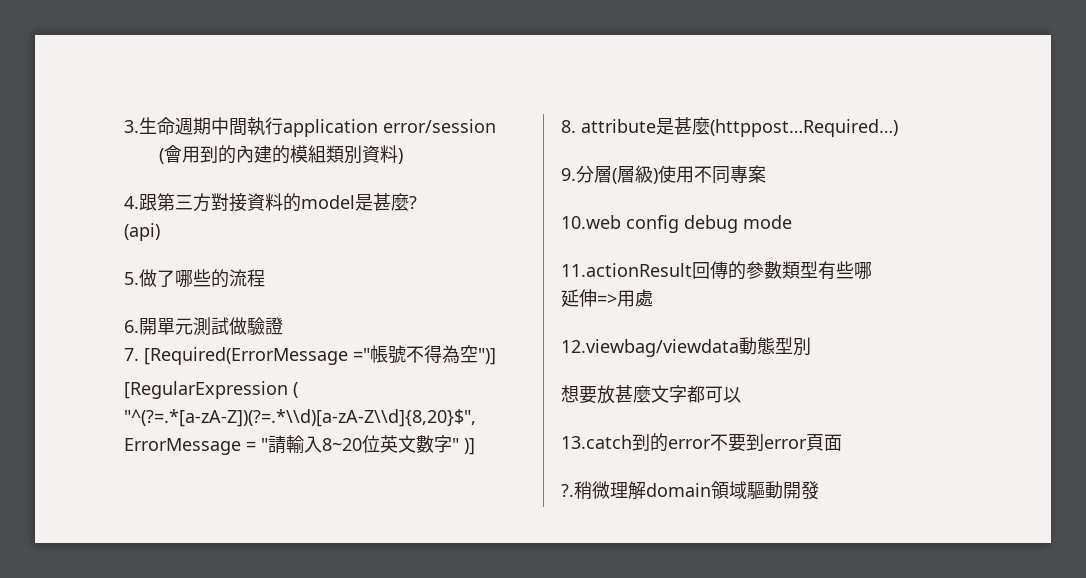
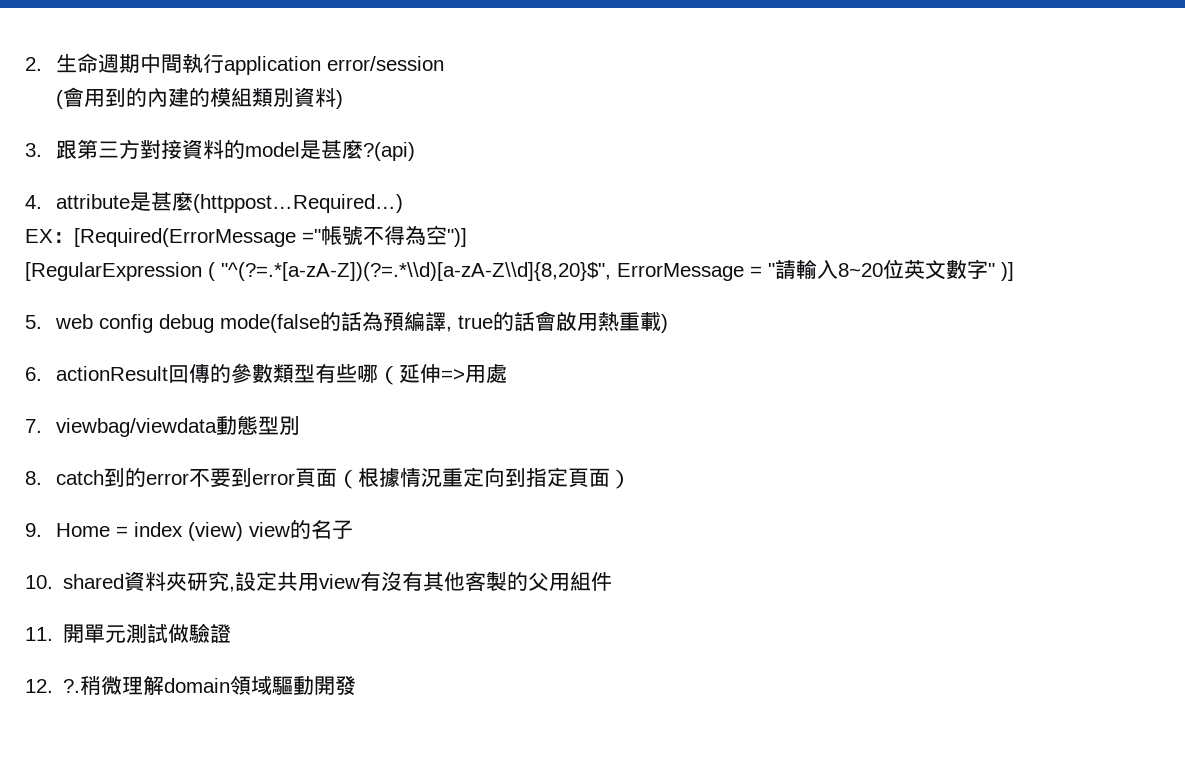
- 3.生命週期中間執行application error/session
+ 2.生命週期中間執行application error/session
- 4.跟第三方對接資料的model是甚麼?
- (api)
- 5.做了哪些的流程
- 6.開單元測試做驗證
- 7. [Required(ErrorMessage ="帳號不得為空")]
+ 3.跟第三方對接資料的model是甚麼?(api)
+ 4. attribute是甚麼(httppost…Required…)
+ EX：[Required(ErrorMessage ="帳號不得為空")]
- 8. attribute是甚麼(httppost…Required…)
- 9.分層(層級)使用不同專案
- 10.web config debug mode
- 11.actionResult回傳的參數類型有些哪
- 延伸=>用處
+ 5. web config debug mode(false的話為預編譯, true的話會啟用熱重載)
+ 6. actionResult回傳的參數類型有些哪（延伸=>用處
- 12.viewbag/viewdata動態型別
+ 7. viewbag/viewdata動態型別
- 想要放甚麼文字都可以
- 13.catch到的error不要到error頁面
- ?.
+ 8. catch到的error不要到error頁面（根據情況重定向到指定頁面）
+ 9. Home = index (view) view的名子
+ 10. shared資料夾研究,設定共用view有沒有其他客製的父用組件
+ 11.開單元測試做驗證
+ 12. ?.

